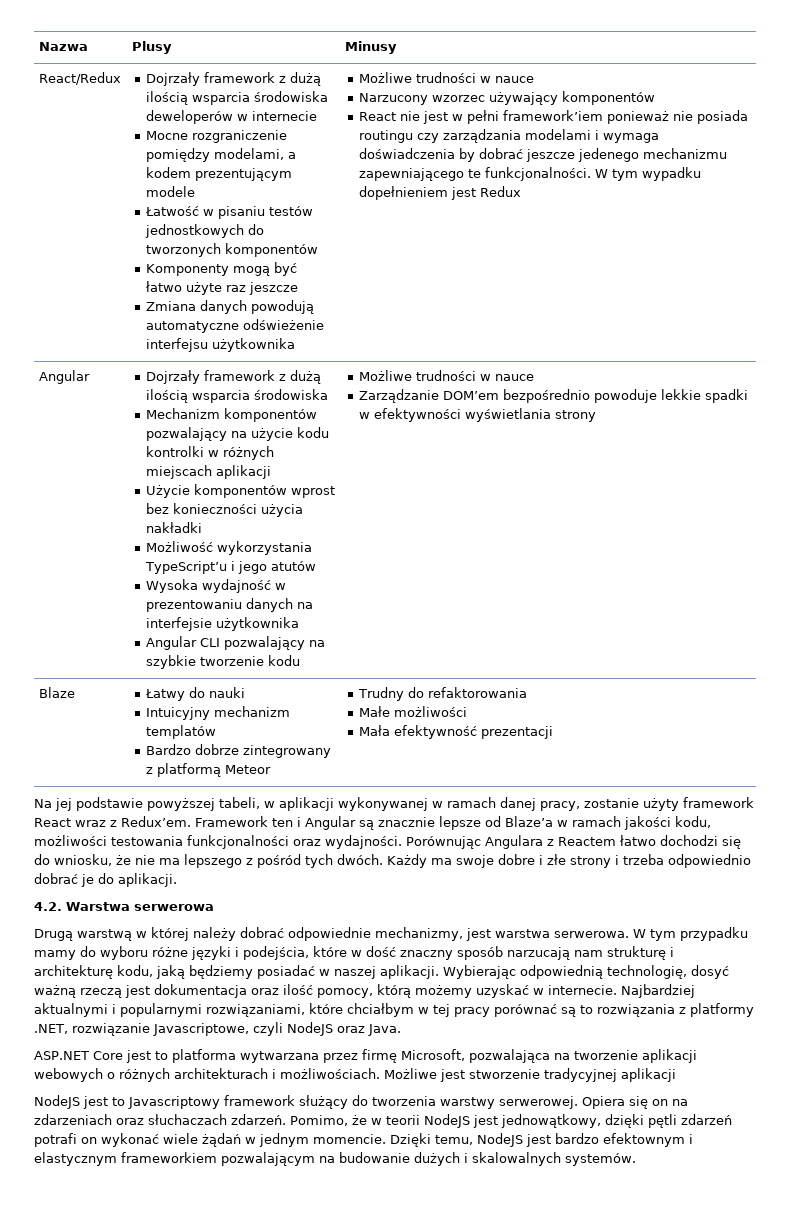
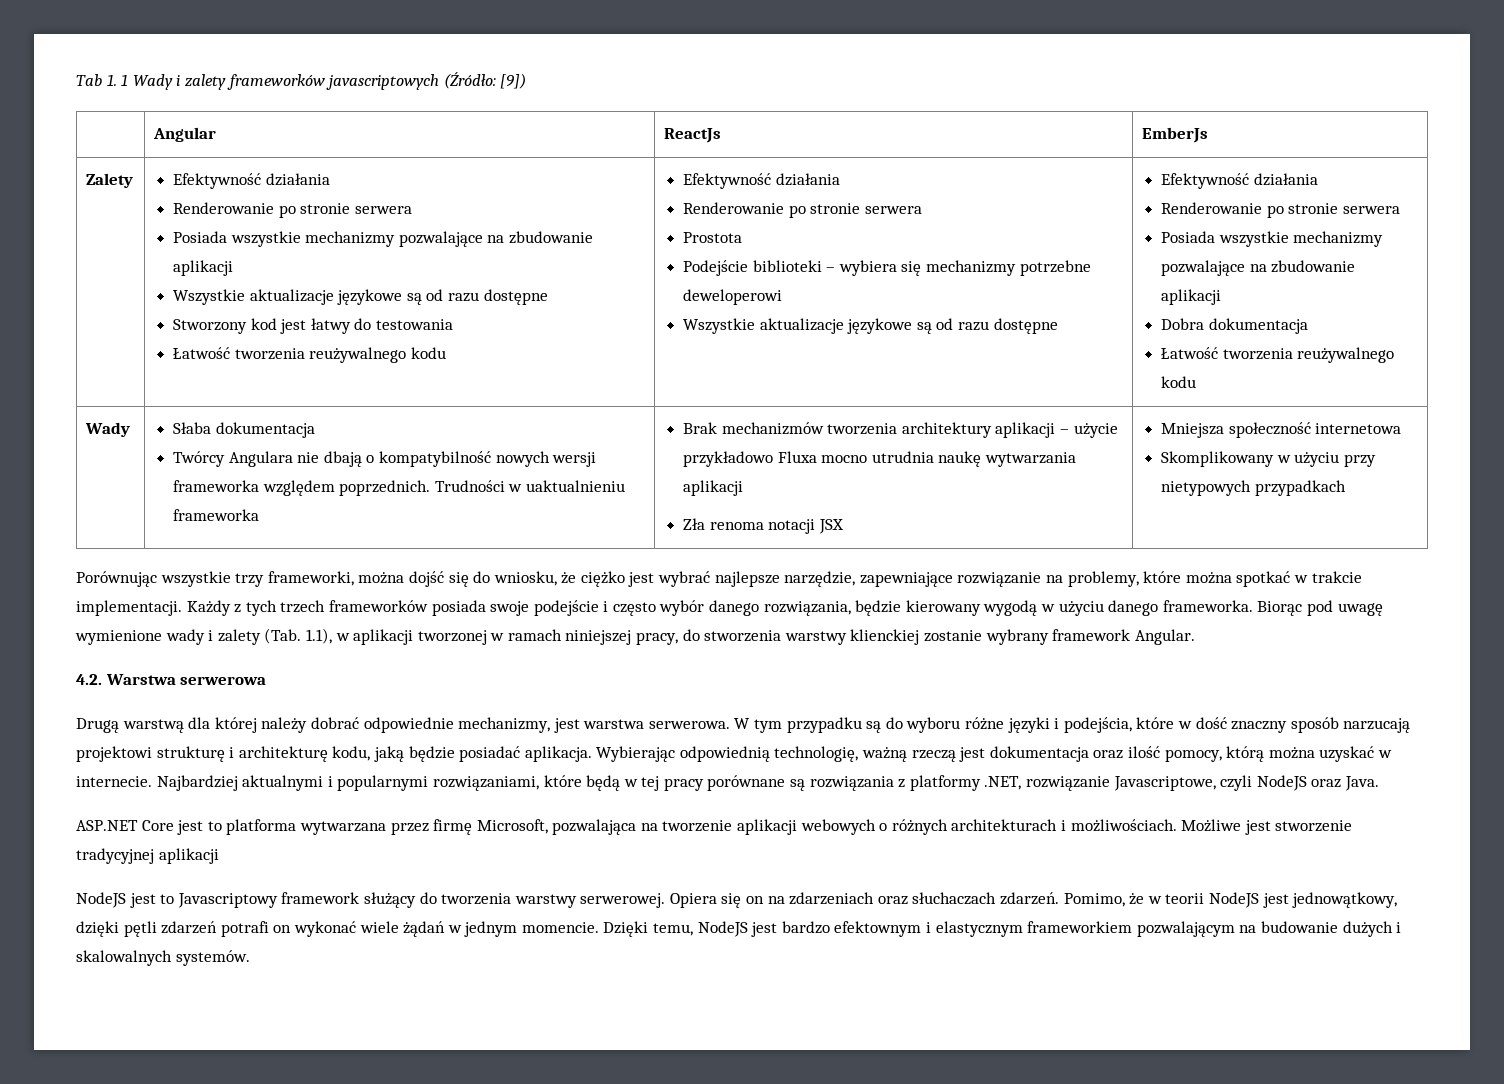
- Nazwa | Plusy | Minusy
- React/Redux | Dojrzały framework z dużą ilością wsparcia środowiska deweloperów w internecie
- Mocne rozgraniczenie pomiędzy modelami, a kodem prezentującym modele
- Łatwość w pisaniu testów jednostkowych do tworzonych komponentów
- Komponenty mogą być łatwo użyte raz jeszcze
- Zmiana danych powodują automatyczne odświeżenie interfejsu użytkownika | Możliwe trudności w nauce
- Narzucony wzorzec używający komponentów
- React nie jest w pełni framework’iem ponieważ nie posiada routingu czy zarządzania modelami i wymaga doświadczenia by dobrać jeszcze jedenego mechanizmu zapewniającego te funkcjonalności. W tym wypadku dopełnieniem jest Redux
- Angular | Dojrzały framework z dużą ilością wsparcia środowiska
- Mechanizm komponentów pozwalający na użycie kodu kontrolki w różnych miejscach aplikacji
- Użycie komponentów wprost bez konieczności użycia nakładki
- Możliwość wykorzystania TypeScript’u i jego atutów
- Wysoka wydajność w prezentowaniu danych na interfejsie użytkownika
- Angular CLI pozwalający na szybkie tworzenie kodu | Możliwe trudności w nauce
- Zarządzanie DOM’em bezpośrednio powoduje lekkie spadki w efektywności wyświetlania strony
- Blaze | Łatwy do nauki
- Intuicyjny mechanizm templatów
- Bardzo dobrze zintegrowany z platformą Meteor | Trudny do refaktorowania
- Małe możliwości
- Mała efektywność prezentacji
- Na jej podstawie powyższej tabeli, w aplikacji wykonywanej w ramach danej pracy, zostanie użyty framework React wraz z Redux’em. Framework ten i Angular są znacznie lepsze od Blaze’a w ramach jakości kodu, możliwości testowania funkcjonalności oraz wydajności. Porównując Angulara z Reactem łatwo dochodzi się do wniosku, że nie ma lepszego z pośród tych dwóch. Każdy ma swoje dobre i złe strony i trzeba odpowiednio dobrać je do aplikacji.
+ Tab 1. 1 Wady i zalety frameworków javascriptowych (Źródło: [9])
+ | Angular | ReactJs | EmberJs
+ Zalety | Efektywność działania
+ Renderowanie po stronie serwera
+ Posiada wszystkie mechanizmy pozwalające na zbudowanie aplikacji
+ Wszystkie aktualizacje językowe są od razu dostępne
+ Stworzony kod jest łatwy do testowania
+ Łatwość tworzenia reużywalnego kodu | Efektywność działania
+ Renderowanie po stronie serwera
+ Prostota
+ Podejście biblioteki – wybiera się mechanizmy potrzebne deweloperowi
+ Wszystkie aktualizacje językowe są od razu dostępne | Efektywność działania
+ Renderowanie po stronie serwera
+ Posiada wszystkie mechanizmy pozwalające na zbudowanie aplikacji
+ Dobra dokumentacja
+ Łatwość tworzenia reużywalnego kodu
+ Wady | Słaba dokumentacja
+ Twórcy Angulara nie dbają o kompatybilność nowych wersji frameworka względem poprzednich. Trudności w uaktualnieniu frameworka | Brak mechanizmów tworzenia architektury aplikacji – użycie przykładowo Fluxa mocno utrudnia naukę wytwarzania aplikacji
+ Zła renoma notacji JSX | Mniejsza społeczność internetowa
+ Skomplikowany w użyciu przy nietypowych przypadkach
+ Porównując wszystkie trzy frameworki, można dojść się do wniosku, że ciężko jest wybrać najlepsze narzędzie, zapewniające rozwiązanie na problemy, które można spotkać w trakcie implementacji. Każdy z tych trzech frameworków posiada swoje podejście i często wybór danego rozwiązania, będzie kierowany wygodą w użyciu danego frameworka. Biorąc pod uwagę wymienione wady i zalety (Tab. 1.1), w aplikacji tworzonej w ramach niniejszej pracy, do stworzenia warstwy klienckiej zostanie wybrany framework Angular.
- Drugą warstwą w której należy dobrać odpowiednie mechanizmy, jest warstwa serwerowa.
+ Drugą warstwą dla której należy dobrać odpowiednie mechanizmy, jest warstwa serwerowa.
- W tym przypadku mamy do wyboru różne języki i podejścia, które w dość znaczny sposób narzucają nam strukturę i architekturę kodu, jaką będziemy posiadać w naszej aplikacji.
+ W tym przypadku są do wyboru różne języki i podejścia, które w dość znaczny sposób narzucają projektowi strukturę i architekturę kodu, jaką będzie posiadać aplikacja.
- Wybierając odpowiednią technologię, dosyć ważną rzeczą jest dokumentacja oraz ilość pomocy, którą możemy uzyskać w internecie.
+ Wybierając odpowiednią technologię, ważną rzeczą jest dokumentacja oraz ilość pomocy, którą można uzyskać w internecie.
- Najbardziej aktualnymi i popularnymi rozwiązaniami, które chciałbym w tej pracy porównać są to rozwiązania z platformy .NET, rozwiązanie Javascriptowe, czyli NodeJS oraz Java.
+ Najbardziej aktualnymi i popularnymi rozwiązaniami, które będą w tej pracy porównane są rozwiązania z platformy .NET, rozwiązanie Javascriptowe, czyli NodeJS oraz Java.

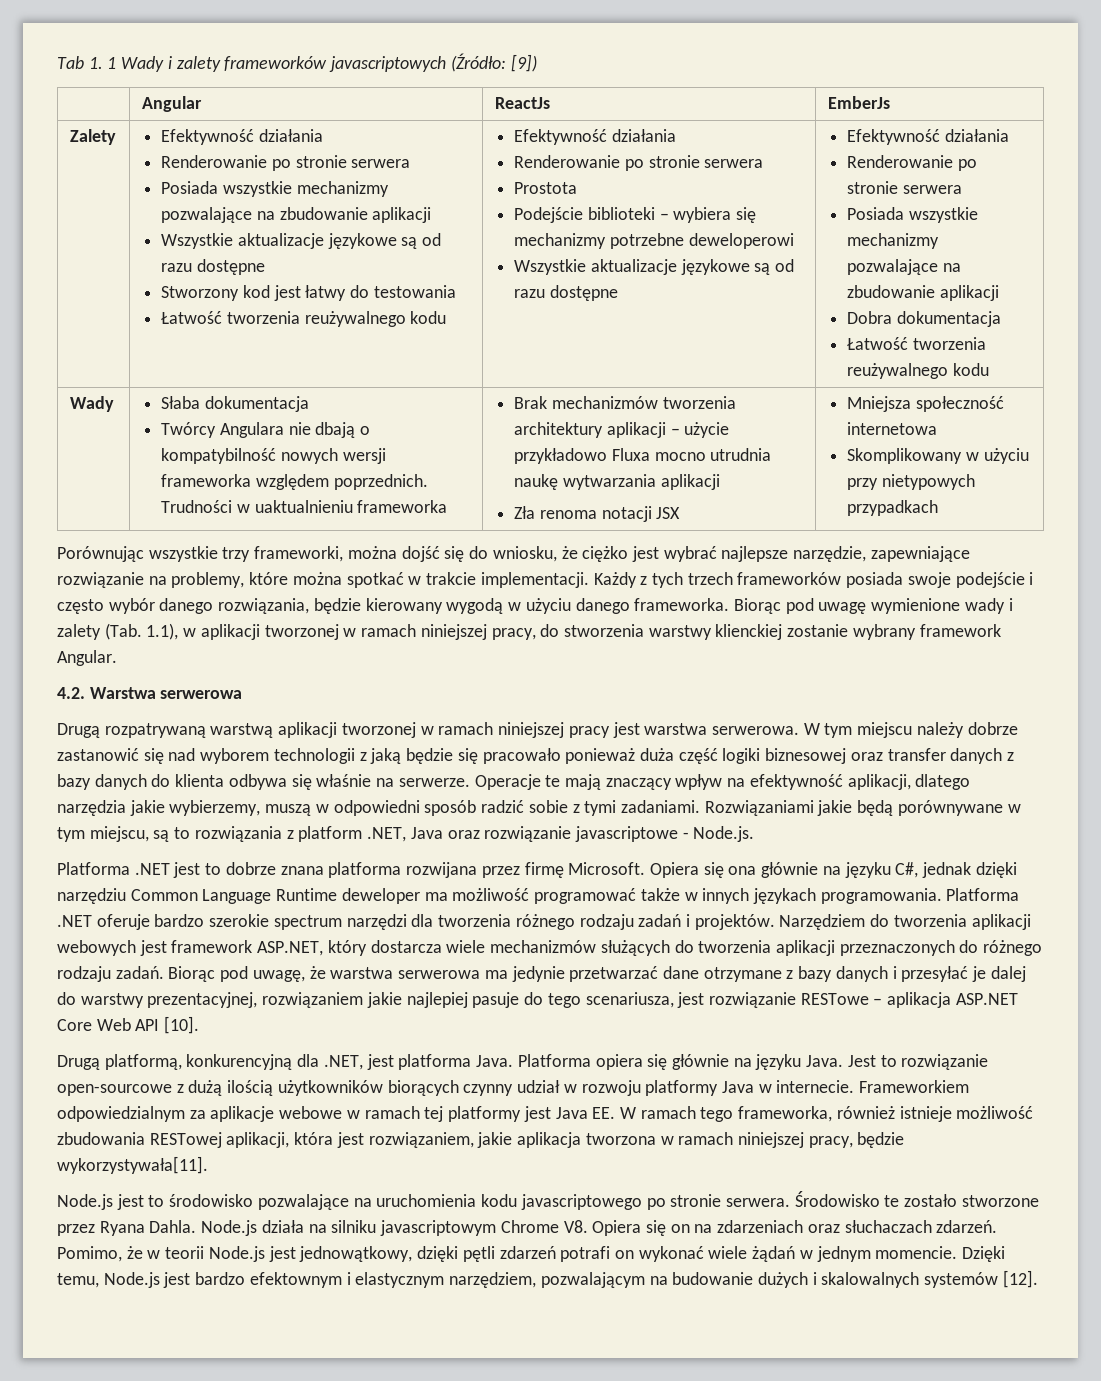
- Drugą warstwą dla której należy dobrać odpowiednie mechanizmy, jest warstwa serwerowa.
+ Drugą rozpatrywaną warstwą aplikacji tworzonej w ramach niniejszej pracy jest warstwa serwerowa.
- W tym przypadku są do wyboru różne języki i podejścia, które w dość znaczny sposób narzucają projektowi strukturę i architekturę kodu, jaką będzie posiadać aplikacja. Wybierając odpowiednią technologię, ważną rzeczą jest dokumentacja oraz ilość pomocy, którą można uzyskać w internecie. Najbardziej aktualnymi i popularnymi rozwiązaniami, które będą w tej pracy porównane są rozwiązania z platformy .NET, rozwiązanie Javascriptowe, czyli NodeJS oraz Java.
- ASP.NET Core jest to platforma wytwarzana przez firmę Microsoft, pozwalająca na tworzenie aplikacji webowych o różnych architekturach i możliwościach. Możliwe jest stworzenie tradycyjnej aplikacji
- NodeJS jest to Javascriptowy framework służący do tworzenia warstwy serwerowej. Opiera się on na zdarzeniach oraz słuchaczach zdarzeń.
+ W tym miejscu należy dobrze zastanowić się nad wyborem technologii z jaką będzie się pracowało ponieważ duża część logiki biznesowej oraz transfer danych z bazy danych do klienta odbywa się właśnie na serwerze. Operacje te mają znaczący wpływ na efektywność aplikacji, dlatego narzędzia jakie wybierzemy, muszą w odpowiedni sposób radzić sobie z tymi zadaniami. Rozwiązaniami jakie będą porównywane w tym miejscu, są to rozwiązania z platform .NET, Java oraz rozwiązanie javascriptowe - Node.js.
+ Platforma .NET jest to dobrze znana platforma rozwijana przez firmę Microsoft. Opiera się ona głównie na języku C#, jednak dzięki narzędziu Common Language Runtime deweloper ma możliwość programować także w innych językach programowania. Platforma .NET oferuje bardzo szerokie spectrum narzędzi dla tworzenia różnego rodzaju zadań i projektów. Narzędziem do tworzenia aplikacji webowych jest framework ASP.NET, który dostarcza wiele mechanizmów służących do tworzenia aplikacji przeznaczonych do różnego rodzaju zadań. Biorąc pod uwagę, że warstwa serwerowa ma jedynie przetwarzać dane otrzymane z bazy danych i przesyłać je dalej do warstwy prezentacyjnej, rozwiązaniem jakie najlepiej pasuje do tego scenariusza, jest rozwiązanie RESTowe – aplikacja ASP.NET Core Web API [10].
+ Drugą platformą, konkurencyjną dla .NET, jest platforma Java. Platforma opiera się głównie na języku Java. Jest to rozwiązanie open-sourcowe z dużą ilością użytkowników biorących czynny udział w rozwoju platformy Java w internecie. Frameworkiem odpowiedzialnym za aplikacje webowe w ramach tej platformy jest Java EE. W ramach tego frameworka, również istnieje możliwość zbudowania RESTowej aplikacji, która jest rozwiązaniem, jakie aplikacja tworzona w ramach niniejszej pracy, będzie wykorzystywała[11].
+ Node.js jest to środowisko pozwalające na uruchomienia kodu javascriptowego po stronie serwera. Środowisko te zostało stworzone przez Ryana Dahla. Node.js działa na silniku javascriptowym Chrome V8. Opiera się on na zdarzeniach oraz słuchaczach zdarzeń.
- Pomimo, że w teorii NodeJS jest jednowątkowy, dzięki pętli zdarzeń potrafi on wykonać wiele żądań w jednym momencie.
+ Pomimo, że w teorii Node.js jest jednowątkowy, dzięki pętli zdarzeń potrafi on wykonać wiele żądań w jednym momencie.
- Dzięki temu, NodeJS jest bardzo efektownym i elastycznym frameworkiem pozwalającym na budowanie dużych i skalowalnych systemów.
+ Dzięki temu, Node.js jest bardzo efektownym i elastycznym narzędziem, pozwalającym na budowanie dużych i skalowalnych systemów [12].

